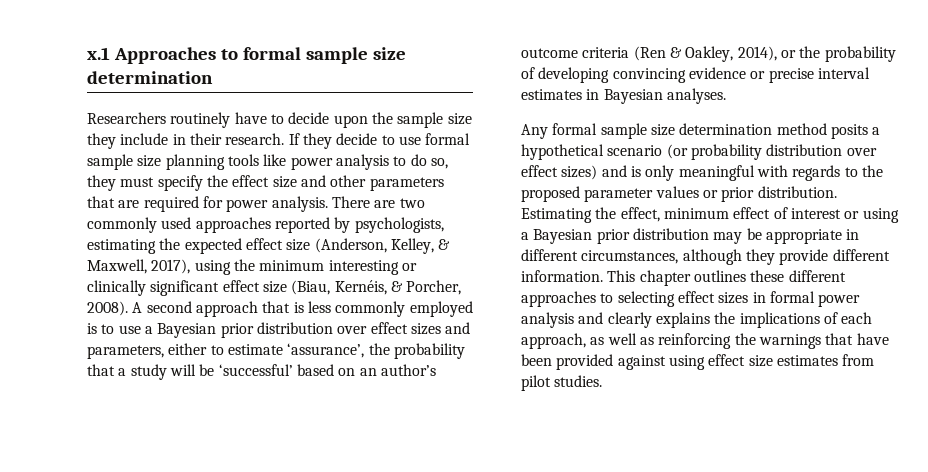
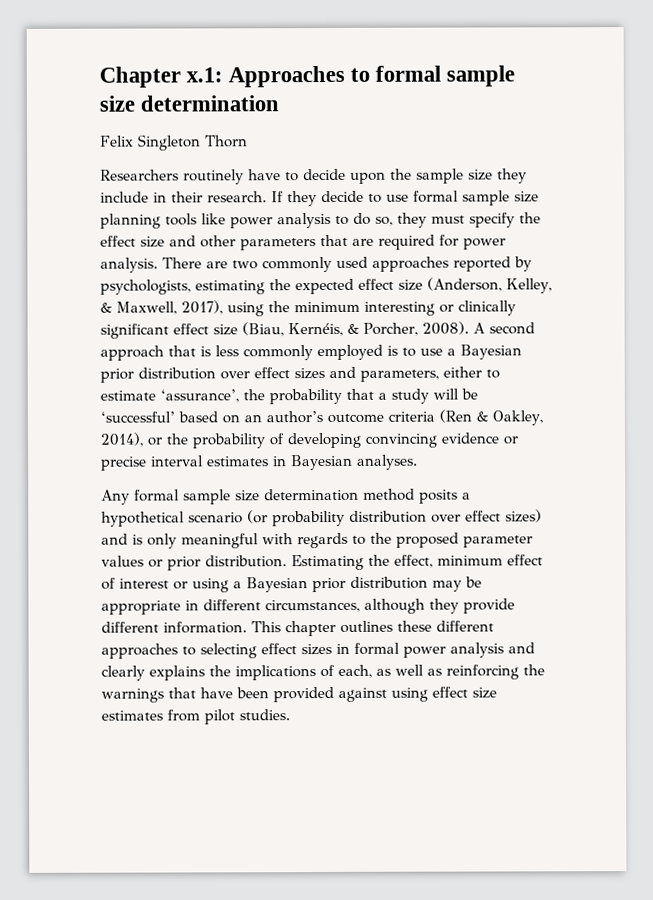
- x.1 Approaches to formal sample size determination
+ Chapter x.1: Approaches to formal sample size determination
+ Felix Singleton Thorn
- This chapter outlines these different approaches to selecting effect sizes in formal power analysis and clearly explains the implications of each approach, as well as reinforcing the warnings that have been provided against using effect size estimates from pilot studies.
+ This chapter outlines these different approaches to selecting effect sizes in formal power analysis and clearly explains the implications of each, as well as reinforcing the warnings that have been provided against using effect size estimates from pilot studies.

